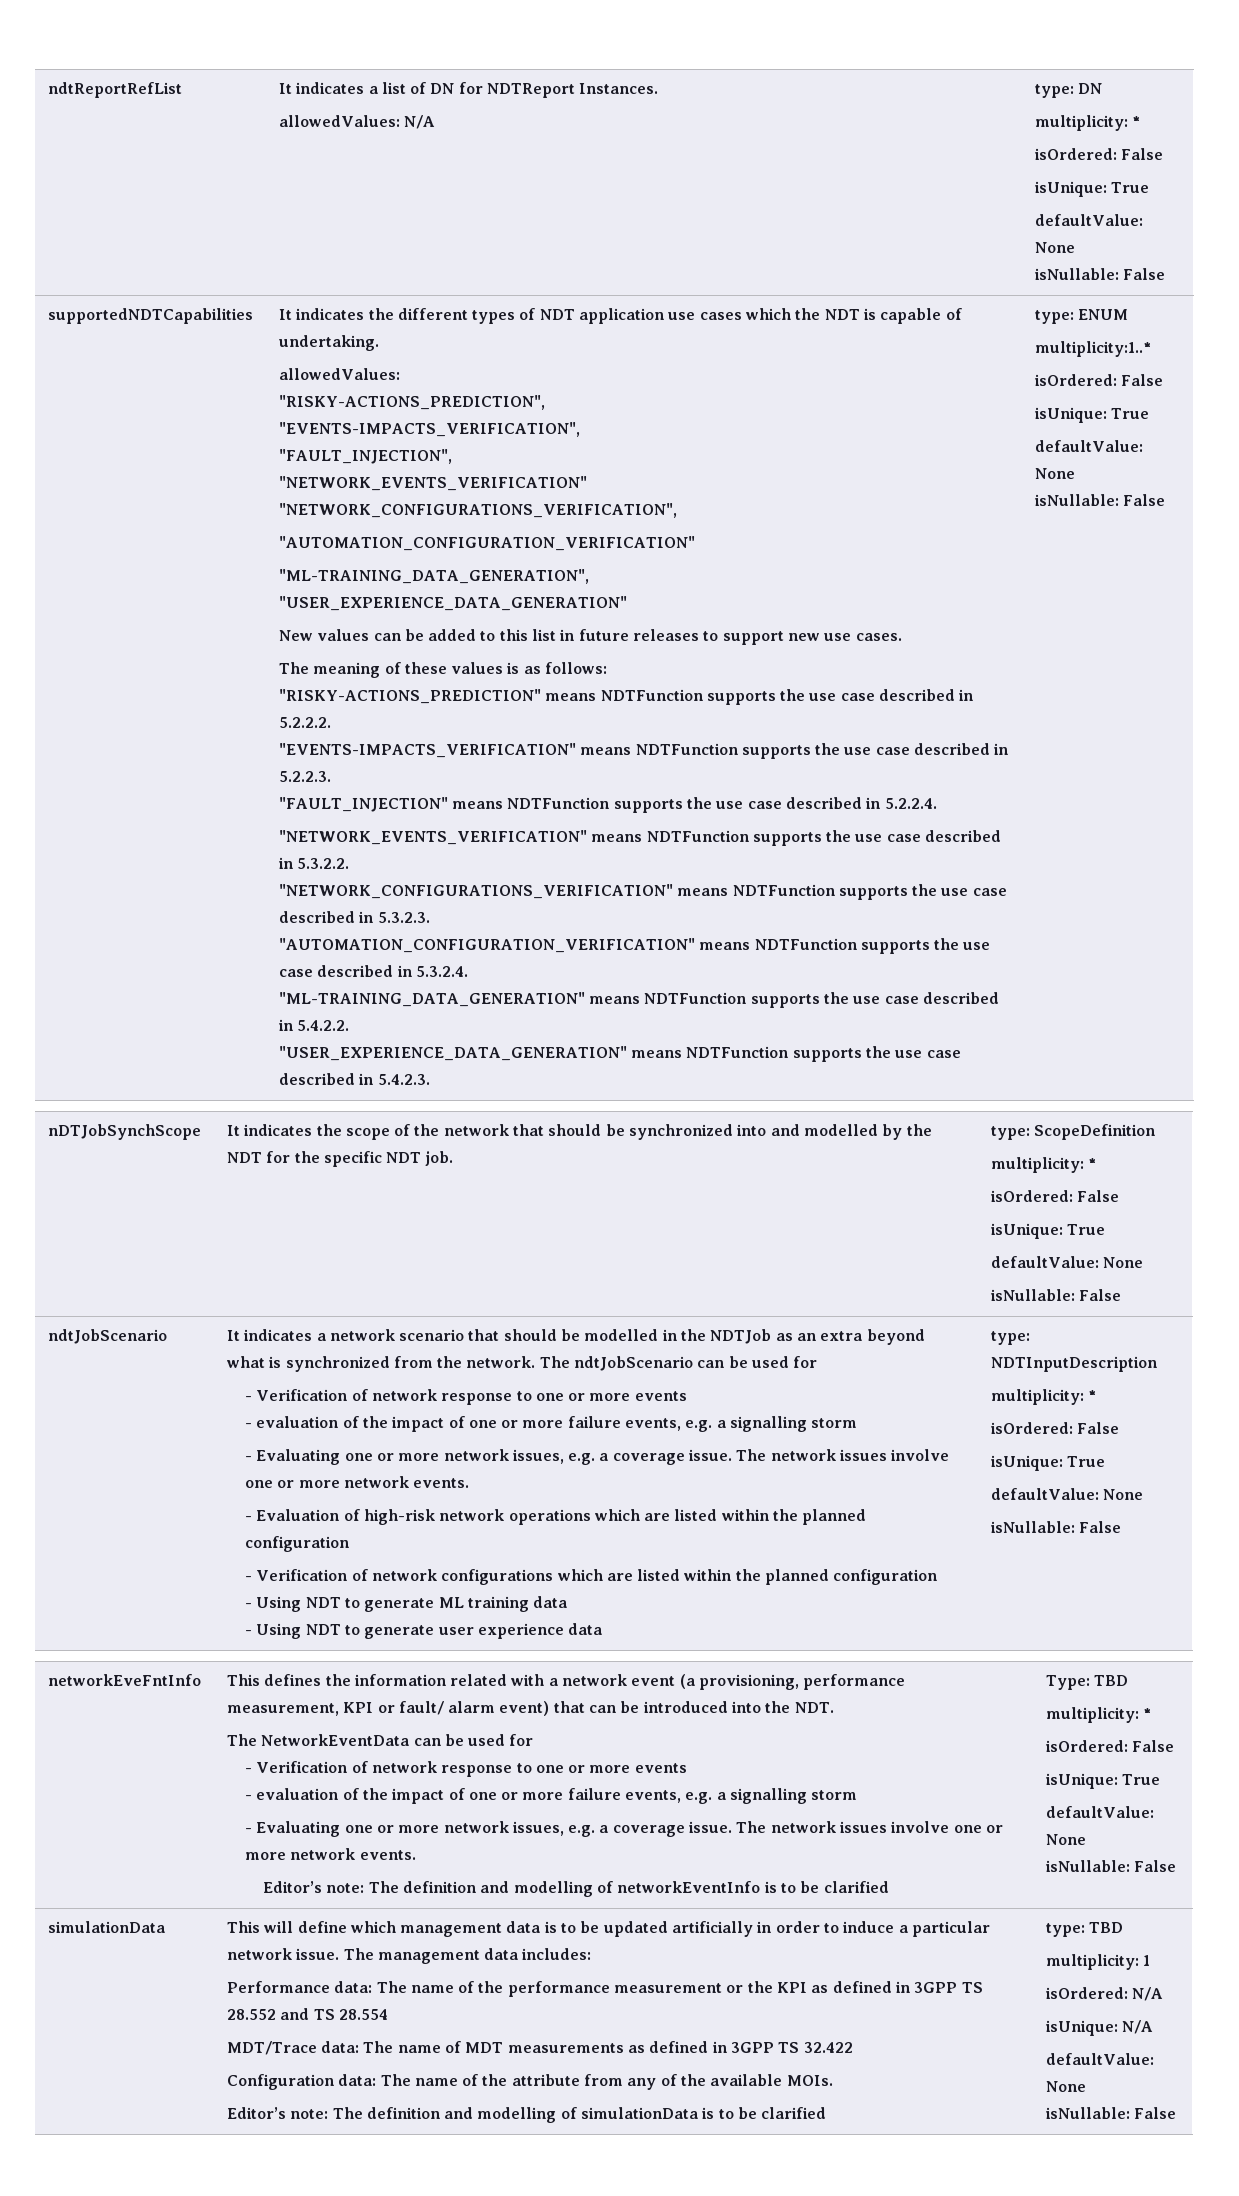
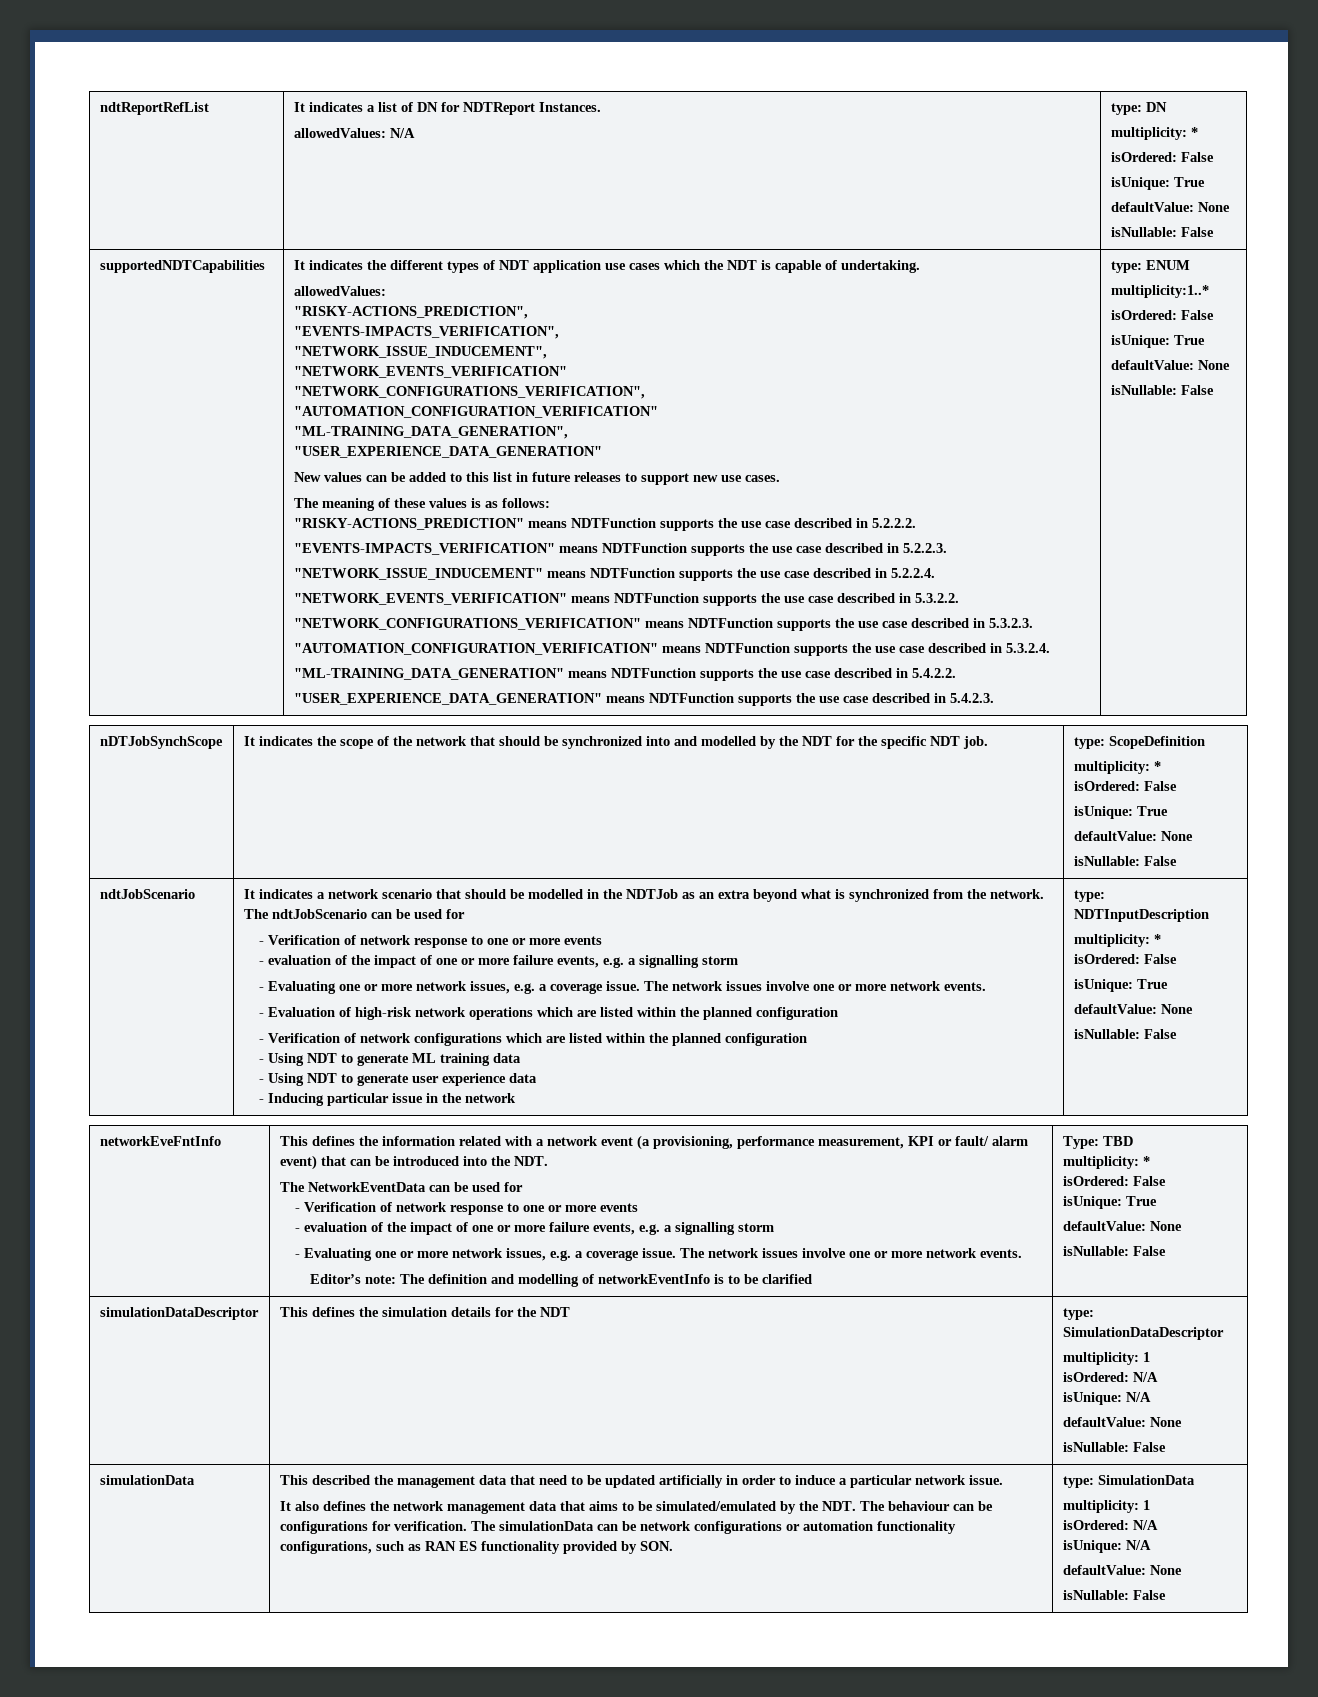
- "FAULT_INJECTION",
+ "NETWORK_ISSUE_INDUCEMENT",
- "FAULT_INJECTION" means NDTFunction supports the use case described in 5.2.2.4.
+ "NETWORK_ISSUE_INDUCEMENT" means NDTFunction supports the use case described in 5.2.2.4.
+ - Inducing particular issue in the network
- simulationData | This will define which management data is to be updated artificially in order to induce a particular network issue. The management data includes:
- Performance data: The name of the performance measurement or the KPI as defined in 3GPP TS 28.552 and TS 28.554
- MDT/Trace data: The name of MDT measurements as defined in 3GPP TS 32.422
- Configuration data: The name of the attribute from any of the available MOIs.
- Editor’s note: The definition and modelling of simulationData is to be clarified | type: TBD
+ simulationDataDescriptor | This defines the simulation details for the NDT | type: SimulationDataDescriptor
+ simulationData | This described the management data that need to be updated artificially in order to induce a particular network issue.
+ It also defines the network management data that aims to be simulated/emulated by the NDT. The behaviour can be configurations for verification. The simulationData can be network configurations or automation functionality configurations, such as RAN ES functionality provided by SON. | type: SimulationData
+ multiplicity: 1
+ isOrdered: N/A
+ isUnique: N/A
+ defaultValue: None
+ isNullable: False

